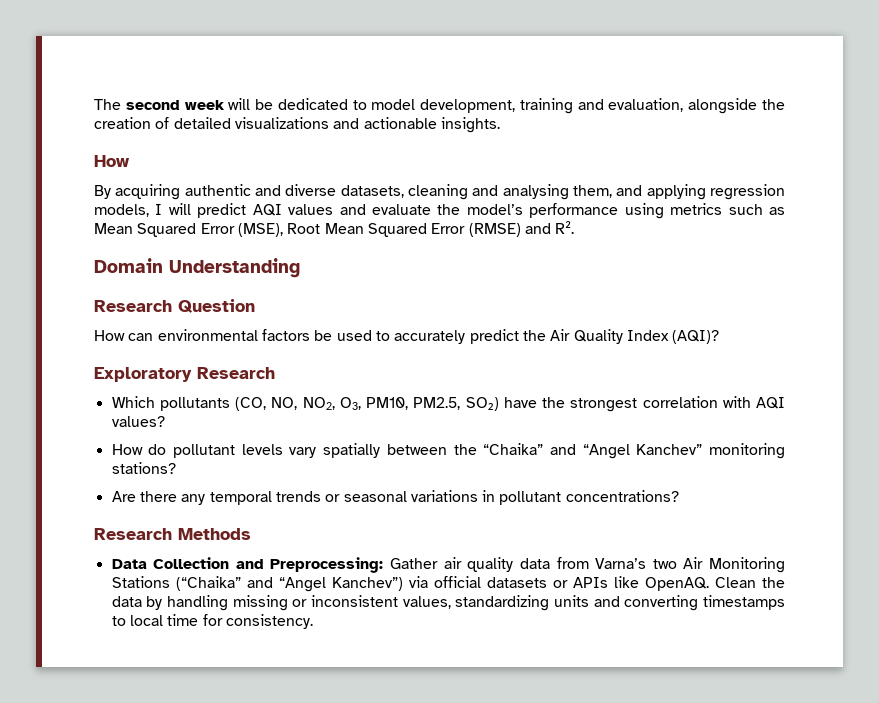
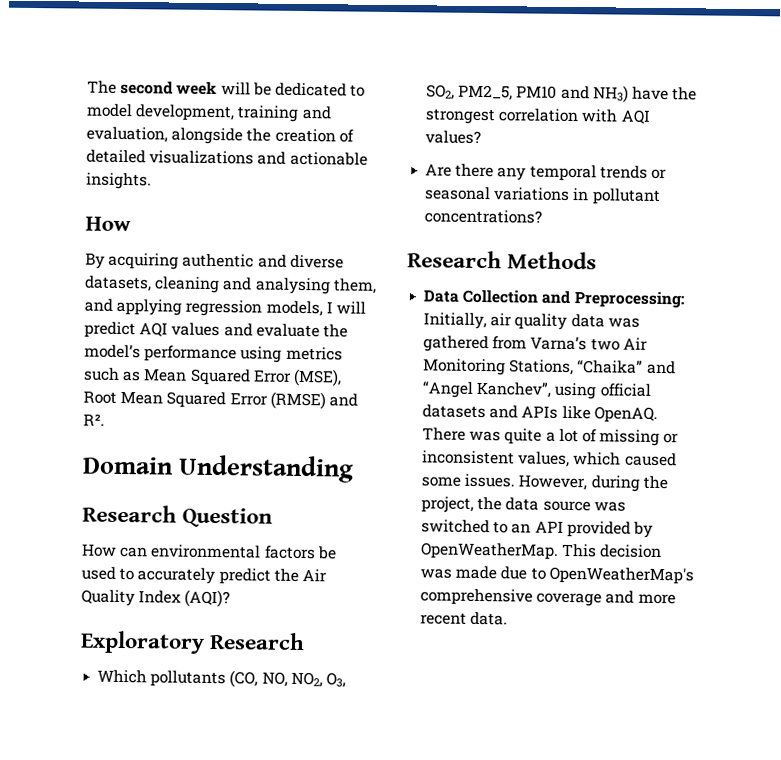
- Which pollutants (CO, NO, NO2, O3, PM10, PM2.5, SO₂) have the strongest correlation with AQI values?
+ Which pollutants (CO, NO, NO2, O3, SO2, PM2_5, PM10 and NH3) have the strongest correlation with AQI values?
- How do pollutant levels vary spatially between the “Chaika” and “Angel Kanchev” monitoring stations?
- Data Collection and Preprocessing: Gather air quality data from Varna’s two Air Monitoring Stations (“Chaika” and “Angel Kanchev”) via official datasets or APIs like OpenAQ.
+ Data Collection and Preprocessing: Initially, air quality data was gathered from Varna’s two Air Monitoring Stations, “Chaika” and “Angel Kanchev”, using official datasets and APIs like OpenAQ.
- Clean the data by handling missing or inconsistent values, standardizing units and converting timestamps to local time for consistency.
+ There was quite a lot of missing or inconsistent values, which caused some issues. However, during the project, the data source was switched to an API provided by OpenWeatherMap. This decision was made due to OpenWeatherMap's comprehensive coverage and more recent data.

